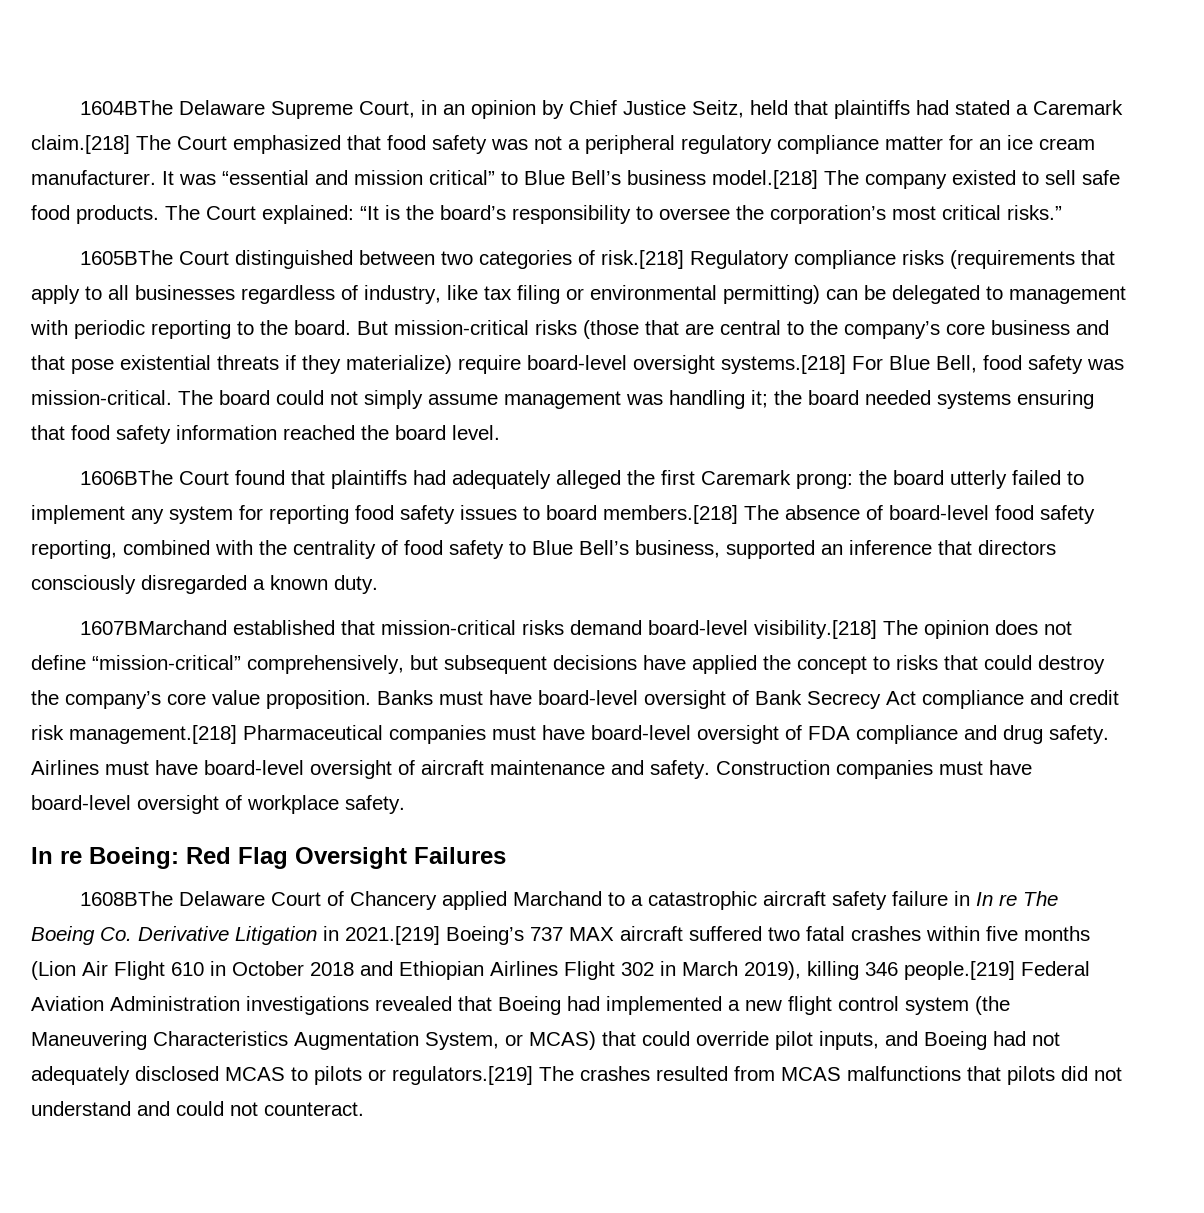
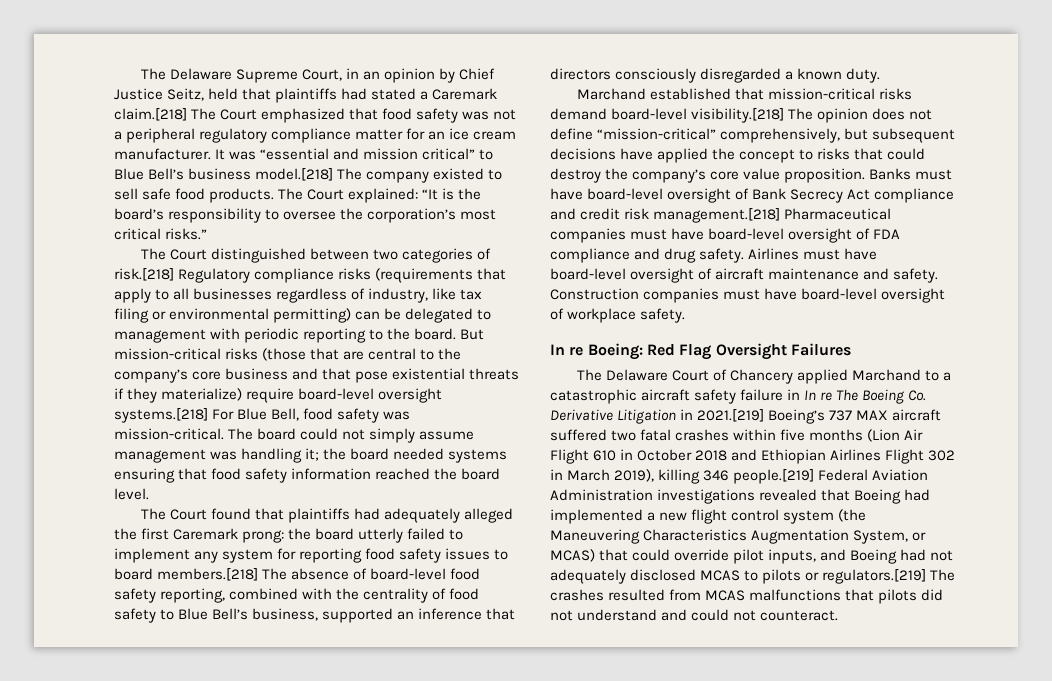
- 1604BThe Delaware Supreme Court, in an opinion by Chief Justice Seitz, held that plaintiffs had stated a Caremark claim.[218] The Court emphasized that food safety was not a peripheral regulatory compliance matter for an ice cream manufacturer.
+ The Delaware Supreme Court, in an opinion by Chief Justice Seitz, held that plaintiffs had stated a Caremark claim.[218] The Court emphasized that food safety was not a peripheral regulatory compliance matter for an ice cream manufacturer.
- 1605BThe Court distinguished between two categories of risk.[218] Regulatory compliance risks (requirements that apply to all businesses regardless of industry, like tax filing or environmental permitting) can be delegated to management with periodic reporting to the board.
+ The Court distinguished between two categories of risk.[218] Regulatory compliance risks (requirements that apply to all businesses regardless of industry, like tax filing or environmental permitting) can be delegated to management with periodic reporting to the board.
- 1606BThe Court found that plaintiffs had adequately alleged the first Caremark prong: the board utterly failed to implement any system for reporting food safety issues to board members.[218] The absence of board-level food safety reporting, combined with the centrality of food safety to Blue Bell’s business, supported an inference that directors consciously disregarded a known duty.
+ The Court found that plaintiffs had adequately alleged the first Caremark prong: the board utterly failed to implement any system for reporting food safety issues to board members.[218] The absence of board-level food safety reporting, combined with the centrality of food safety to Blue Bell’s business, supported an inference that directors consciously disregarded a known duty.
- 1607BMarchand established that mission-critical risks demand board-level visibility.[218] The opinion does not define “mission-critical” comprehensively, but subsequent decisions have applied the concept to risks that could destroy the company’s core value proposition.
+ Marchand established that mission-critical risks demand board-level visibility.[218] The opinion does not define “mission-critical” comprehensively, but subsequent decisions have applied the concept to risks that could destroy the company’s core value proposition.
- 1608BThe Delaware Court of Chancery applied Marchand to a catastrophic aircraft safety failure in In re The Boeing Co. Derivative Litigation in 2021.[219] Boeing’s 737 MAX aircraft suffered two fatal crashes within five months (Lion Air Flight 610 in October 2018 and Ethiopian Airlines Flight 302 in March 2019), killing 346 people.[219] Federal Aviation Administration investigations revealed that Boeing had implemented a new flight control system (the Maneuvering Characteristics Augmentation System, or MCAS) that could override pilot inputs, and Boeing had not adequately disclosed MCAS to pilots or regulators.[219] The crashes resulted from MCAS malfunctions that pilots did not understand and could not counteract.
+ The Delaware Court of Chancery applied Marchand to a catastrophic aircraft safety failure in In re The Boeing Co. Derivative Litigation in 2021.[219] Boeing’s 737 MAX aircraft suffered two fatal crashes within five months (Lion Air Flight 610 in October 2018 and Ethiopian Airlines Flight 302 in March 2019), killing 346 people.[219] Federal Aviation Administration investigations revealed that Boeing had implemented a new flight control system (the Maneuvering Characteristics Augmentation System, or MCAS) that could override pilot inputs, and Boeing had not adequately disclosed MCAS to pilots or regulators.[219] The crashes resulted from MCAS malfunctions that pilots did not understand and could not counteract.

